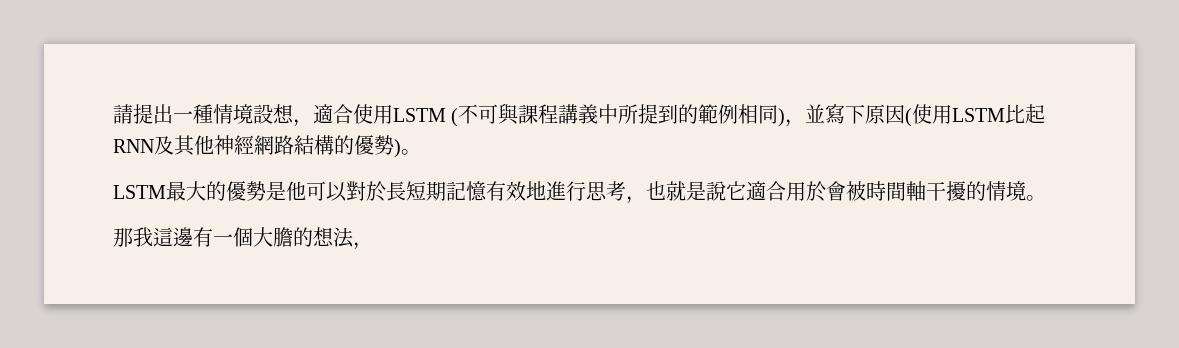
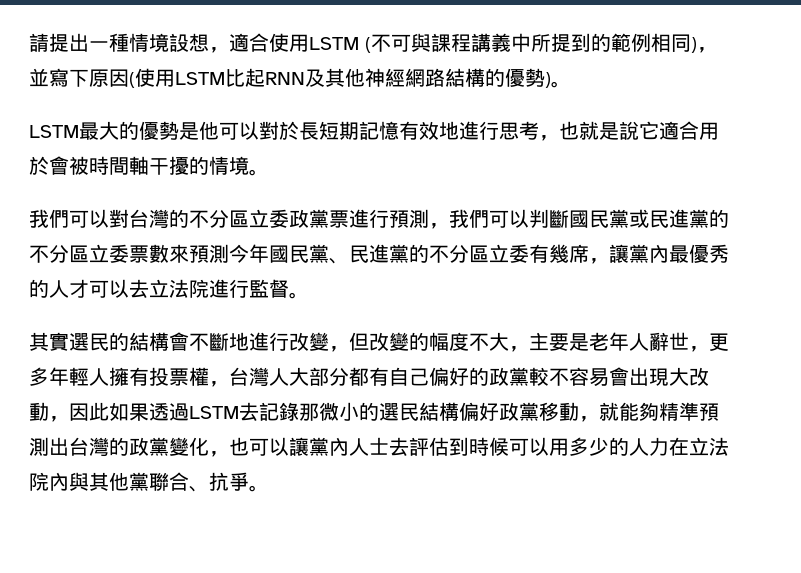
- 那我這邊有一個大膽的想法，
+ 我們可以對台灣的不分區立委政黨票進行預測，我們可以判斷國民黨或民進黨的不分區立委票數來預測今年國民黨、民進黨的不分區立委有幾席，讓黨內最優秀的人才可以去立法院進行監督。
+ 其實選民的結構會不斷地進行改變，但改變的幅度不大，主要是老年人辭世，更多年輕人擁有投票權，台灣人大部分都有自己偏好的政黨較不容易會出現大改動，因此如果透過LSTM去記錄那微小的選民結構偏好政黨移動，就能夠精準預測出台灣的政黨變化，也可以讓黨內人士去評估到時候可以用多少的人力在立法院內與其他黨聯合、抗爭。

